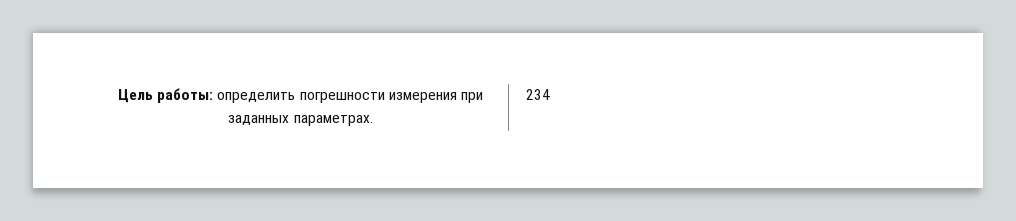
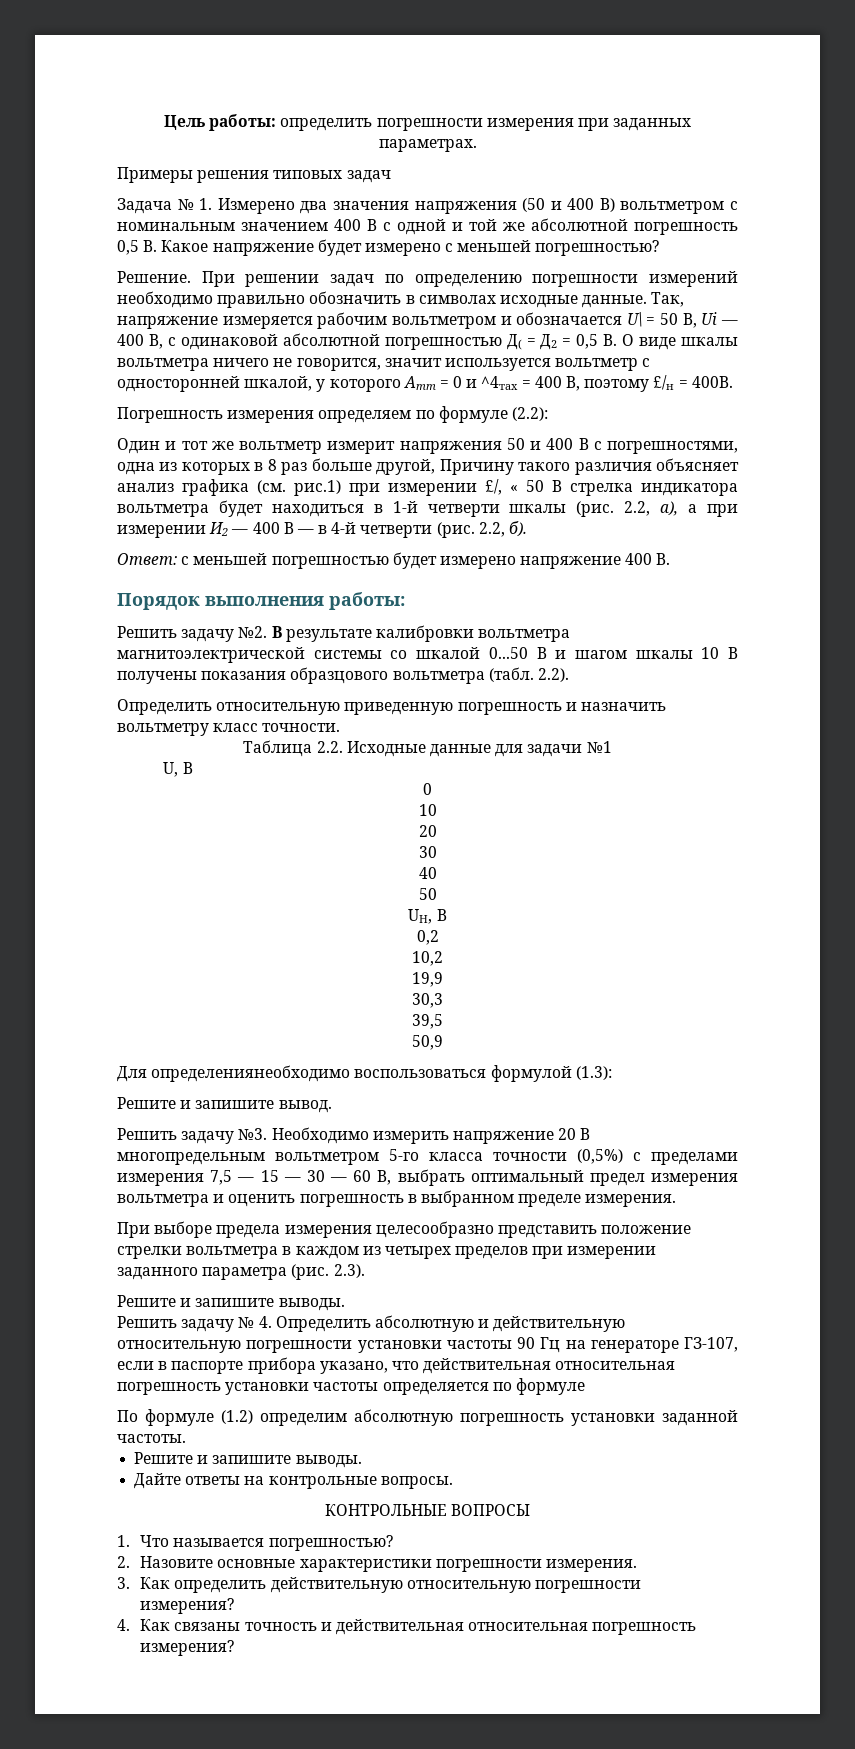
- 234
+ Примеры решения типовых задач
+ Задача № 1. Измерено два значения напряжения (50 и 400 В) вольтметром с номинальным значением 400 В с одной и той же абсолютной погрешность 0,5 В. Какое напряжение будет измерено с меньшей погрешностью?
+ Решение. При решении задач по определению погрешности измерений необходимо правильно обозначить в символах исходные данные. Так, напряжение измеряется рабочим вольтметром и обозначается U\ = 50 В, Ui — 400 В, с одинаковой абсолютной погрешностью Д( = Д2 = 0,5 В. О виде шкалы вольтметра ничего не говорится, значит используется вольтметр с односторонней шкалой, у которого Атт = 0 и ^4тах = 400 В, поэтому £/н = 400В.
+ Погрешность измерения определяем по формуле (2.2):
+ Один и тот же вольтметр измерит напряжения 50 и 400 В с погрешностями, одна из которых в 8 раз больше другой, Причину такого различия объясняет анализ графика (см. рис.1) при измерении £/, « 50 В стрелка индикатора вольтметра будет находиться в 1-й четверти шкалы (рис. 2.2, а), а при измерении И2 — 400 В — в 4-й четверти (рис. 2.2, б).
+ Ответ: с меньшей погрешностью будет измерено напряжение 400 В.
+ Порядок выполнения работы:
+ Решить задачу №2. В результате калибровки вольтметра магнитоэлектрической системы со шкалой 0...50 В и шагом шкалы 10 В получены показания образцового вольтметра (табл. 2.2).
+ Определить относительную приведенную погрешность и назначить вольтметру класс точности.
+ Таблица 2.2. Исходные данные для задачи №1
+ U, В
+ 0
+ 10
+ 20
+ 30
+ 40
+ 50
+ UН, В
+ 0,2
+ 10,2
+ 19,9
+ 30,3
+ 39,5
+ 50,9
+ Для определениянеобходимо воспользоваться формулой (1.3):
+ Решите и запишите вывод.
+ Решить задачу №3. Необходимо измерить напряжение 20 В многопредельным вольтметром 5-го класса точности (0,5%) с пределами измерения 7,5 — 15 — 30 — 60 В, выбрать оптимальный предел измерения вольтметра и оценить погрешность в выбранном пределе измерения.
+ При выборе предела измерения целесообразно представить положение стрелки вольтметра в каждом из четырех пределов при измерении заданного параметра (рис. 2.3).
+ Решите и запишите выводы.
+ Решить задачу № 4. Определить абсолютную и действительную относительную погрешности установки частоты 90 Гц на генераторе ГЗ-107, если в паспорте прибора указано, что действительная относительная погрешность установки частоты определяется по формуле
+ По формуле (1.2) определим абсолютную погрешность установки заданной частоты.
+ Решите и запишите выводы.
+ Дайте ответы на контрольные вопросы.
+ КОНТРОЛЬНЫЕ ВОПРОСЫ
+ 1. Что называется погрешностью?
+ 2. Назовите основные характеристики погрешности измерения.
+ 3. Как определить действительную относительную погрешности измерения?
+ 4. Как связаны точность и действительная относительная погрешность измерения?

